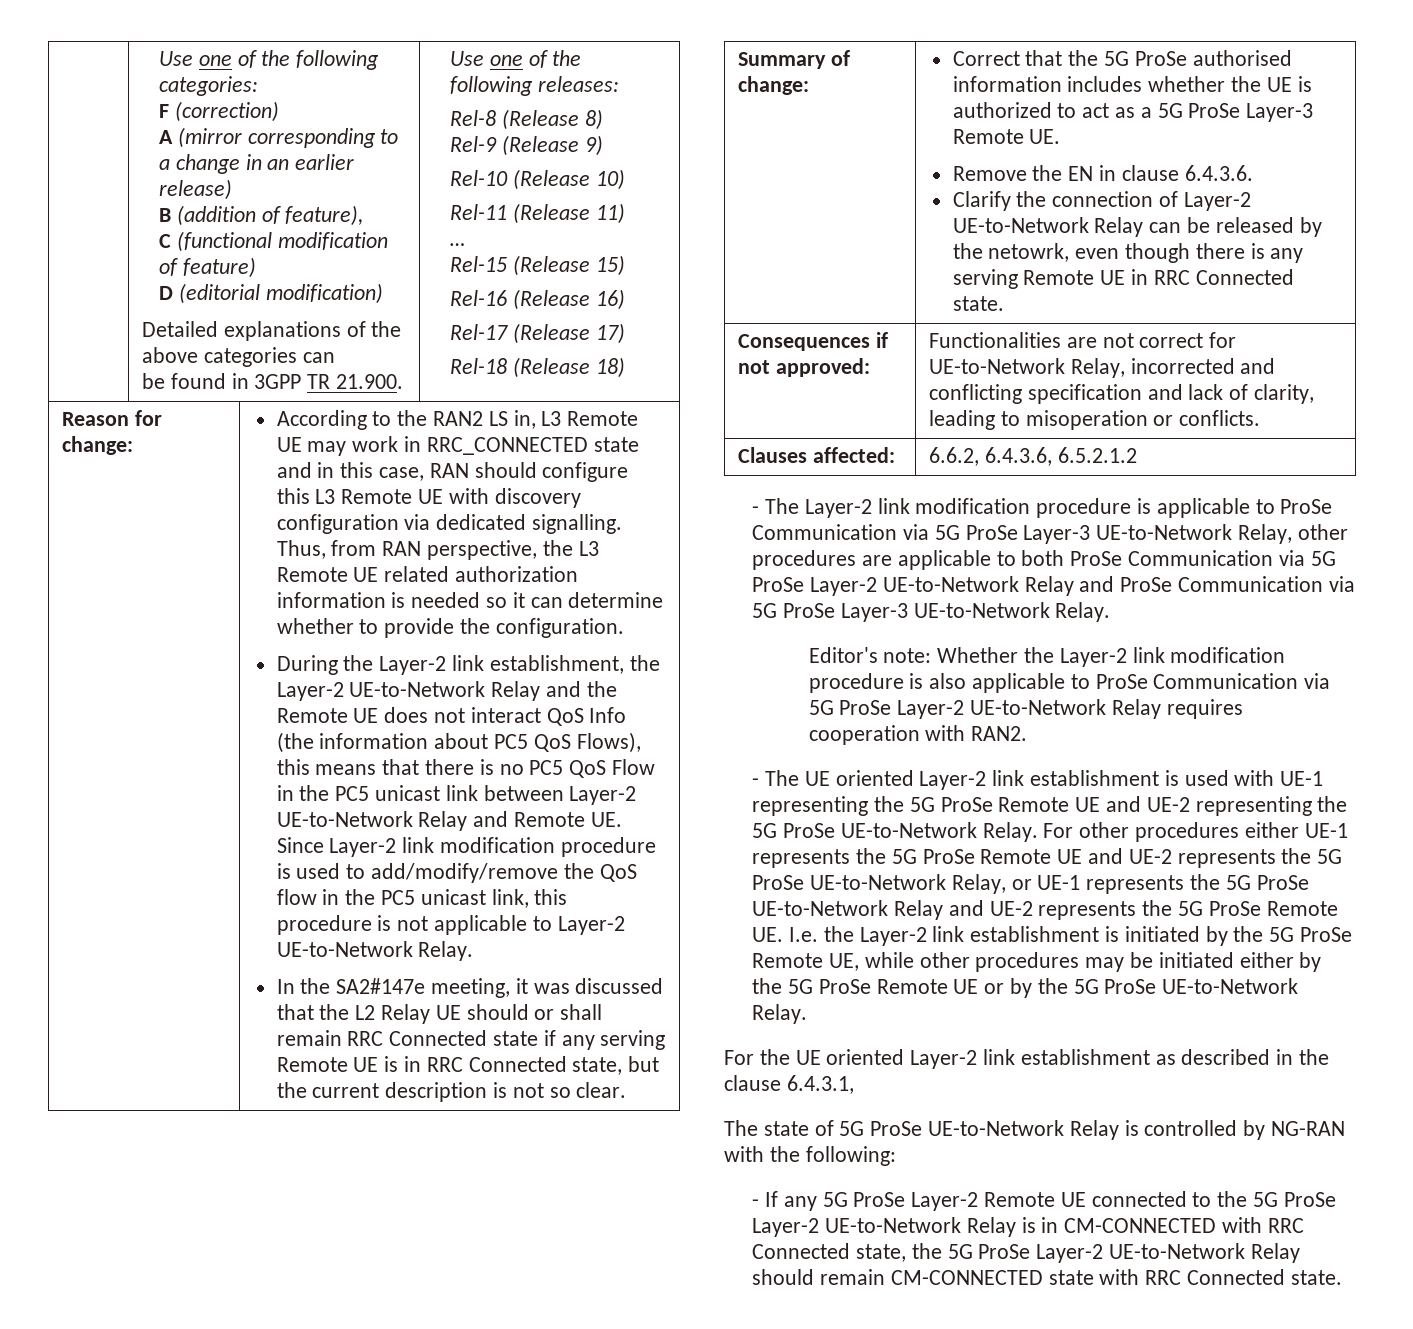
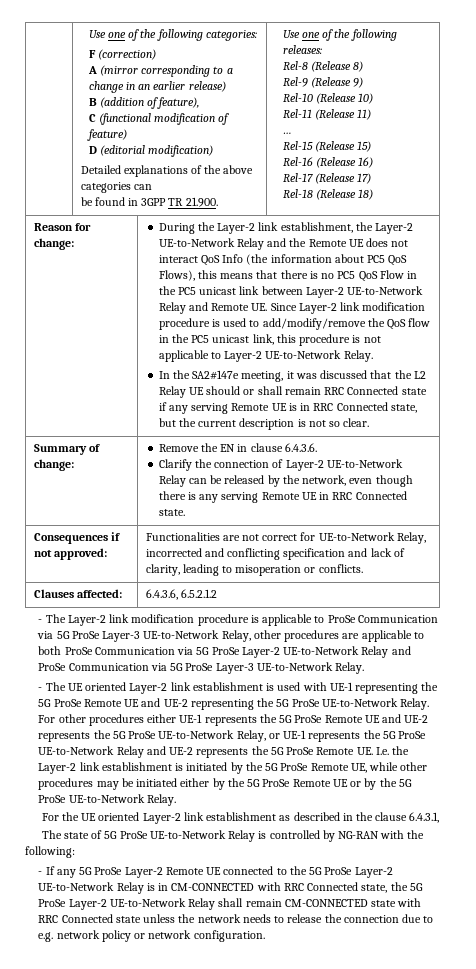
- According to the RAN2 LS in, L3 Remote UE may work in RRC_CONNECTED state and in this case, RAN should configure this L3 Remote UE with discovery configuration via dedicated signalling. Thus, from RAN perspective, the L3 Remote UE related authorization information is needed so it can determine whether to provide the configuration.
- Correct that the 5G ProSe authorised information includes whether the UE is authorized to act as a 5G ProSe Layer-3 Remote UE.
- Clarify the connection of Layer-2 UE-to-Network Relay can be released by the netowrk, even though there is any serving Remote UE in RRC Connected state.
+ Clarify the connection of Layer-2 UE-to-Network Relay can be released by the network, even though there is any serving Remote UE in RRC Connected state.
- Clauses affected: | 6.6.2, 6.4.3.6, 6.5.2.1.2
+ Clauses affected: | 6.4.3.6, 6.5.2.1.2
- Editor's note: Whether the Layer-2 link modification procedure is also applicable to ProSe Communication via 5G ProSe Layer-2 UE-to-Network Relay requires cooperation with RAN2.
- - If any 5G ProSe Layer-2 Remote UE connected to the 5G ProSe Layer-2 UE-to-Network Relay is in CM-CONNECTED with RRC Connected state, the 5G ProSe Layer-2 UE-to-Network Relay should remain CM-CONNECTED state with RRC Connected state.
+ - If any 5G ProSe Layer-2 Remote UE connected to the 5G ProSe Layer-2 UE-to-Network Relay is in CM-CONNECTED with RRC Connected state, the 5G ProSe Layer-2 UE-to-Network Relay shall remain CM-CONNECTED state with RRC Connected state unless the network needs to release the connection due to e.g. network policy or network configuration.

